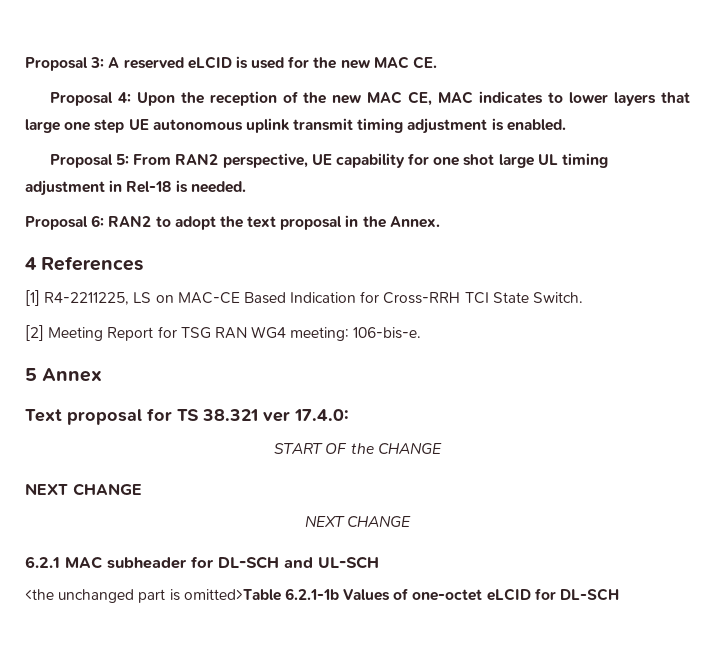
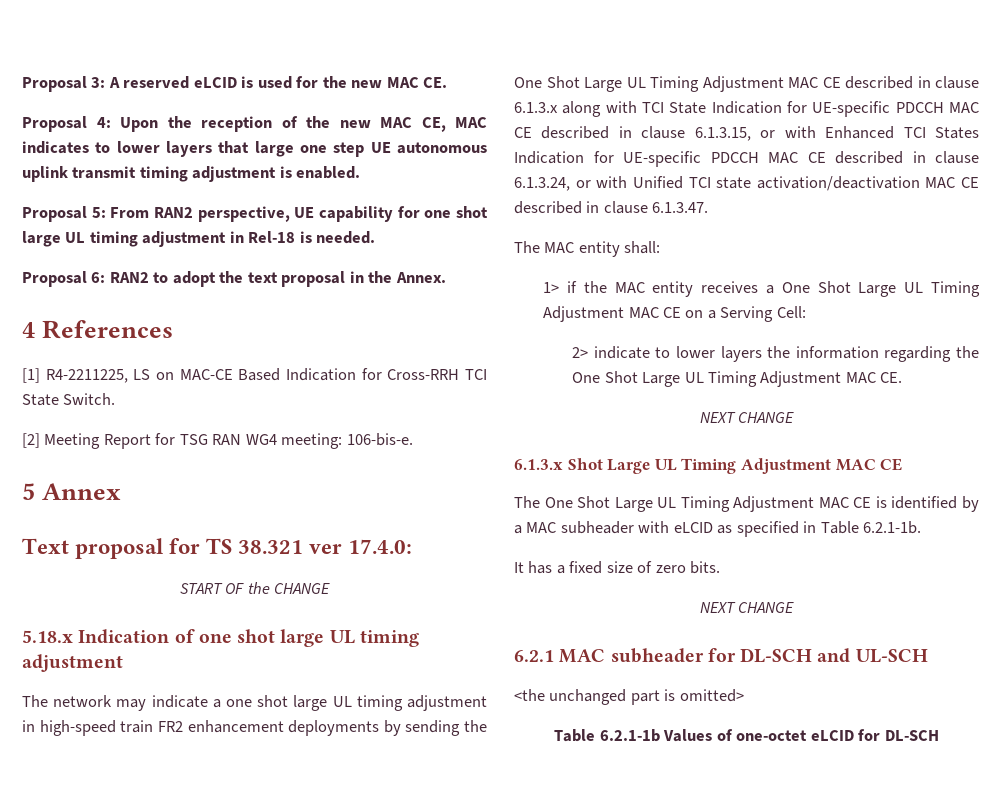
  START OF the CHANGE
+ 5.18.x Indication of one shot large UL timing adjustment
+ The network may indicate a one shot large UL timing adjustment in high-speed train FR2 enhancement deployments by sending the One Shot Large UL Timing Adjustment MAC CE described in clause 6.1.3.x along with TCI State Indication for UE-specific PDCCH MAC CE described in clause 6.1.3.15, or with Enhanced TCI States Indication for UE-specific PDCCH MAC CE described in clause 6.1.3.24, or with Unified TCI state activation/deactivation MAC CE described in clause 6.1.3.47.
+ The MAC entity shall:
+ 1> if the MAC entity receives a One Shot Large UL Timing Adjustment MAC CE on a Serving Cell:
+ 2> indicate to lower layers the information regarding the One Shot Large UL Timing Adjustment MAC CE.
  NEXT CHANGE
+ 6.1.3.x Shot Large UL Timing Adjustment MAC CE
+ The One Shot Large UL Timing Adjustment MAC CE is identified by a MAC subheader with eLCID as specified in Table 6.2.1-1b.
+ It has a fixed size of zero bits.
- <the unchanged part is omitted>Table 6.2.1-1b Values of one-octet eLCID for DL-SCH
+ <the unchanged part is omitted>
+ Table 6.2.1-1b Values of one-octet eLCID for DL-SCH

